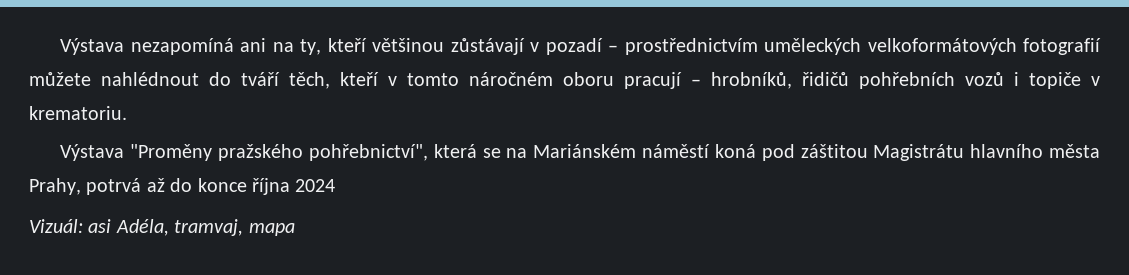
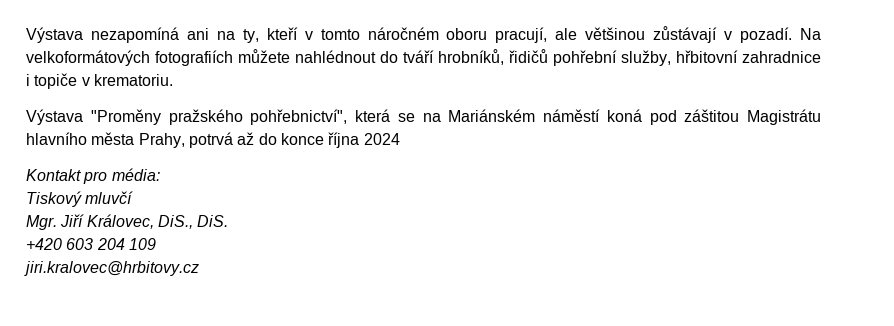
- Výstava nezapomíná ani na ty, kteří většinou zůstávají v pozadí – prostřednictvím uměleckých velkoformátových fotografií můžete nahlédnout do tváří těch, kteří v tomto náročném oboru pracují – hrobníků, řidičů pohřebních vozů i topiče v krematoriu.
+ Výstava nezapomíná ani na ty, kteří v tomto náročném oboru pracují, ale většinou zůstávají v pozadí. Na velkoformátových fotografiích můžete nahlédnout do tváří hrobníků, řidičů pohřební služby, hřbitovní zahradnice i topiče v krematoriu.
- Vizuál: asi Adéla, tramvaj, mapa
+ Kontakt pro média:
+ Tiskový mluvčí
+ Mgr. Jiří Královec, DiS., DiS.
+ +420 603 204 109
+ jiri.kralovec@hrbitovy.cz

